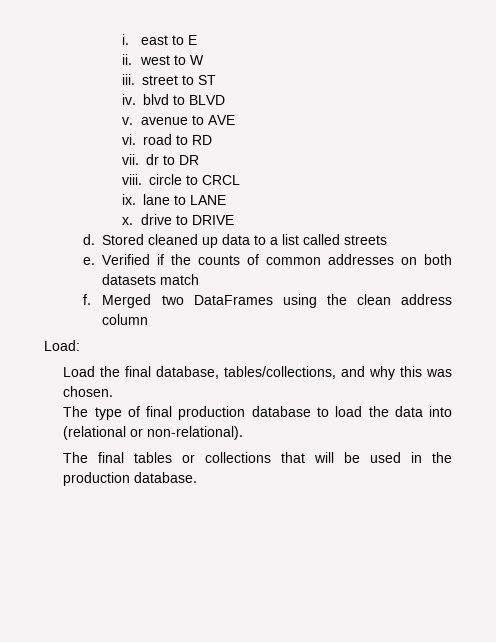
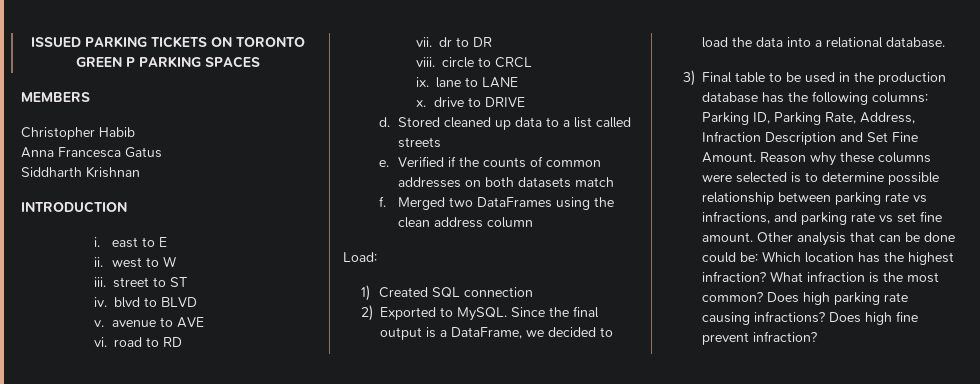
+ ISSUED PARKING TICKETS ON TORONTO GREEN P PARKING SPACES
+ MEMBERS
+ Christopher Habib
+ Anna Francesca Gatus
+ Siddharth Krishnan
+ INTRODUCTION
- Load the final database, tables/collections, and why this was chosen.
- The type of final production database to load the data into (relational or non-relational).
- The final tables or collections that will be used in the production database.
+ 1) Created SQL connection
+ 2) Exported to MySQL. Since the final output is a DataFrame, we decided to load the data into a relational database.
+ 3) Final table to be used in the production database has the following columns: Parking ID, Parking Rate, Address, Infraction Description and Set Fine Amount. Reason why these columns were selected is to determine possible relationship between parking rate vs infractions, and parking rate vs set fine amount. Other analysis that can be done could be: Which location has the highest infraction? What infraction is the most common? Does high parking rate causing infractions? Does high fine prevent infraction?

